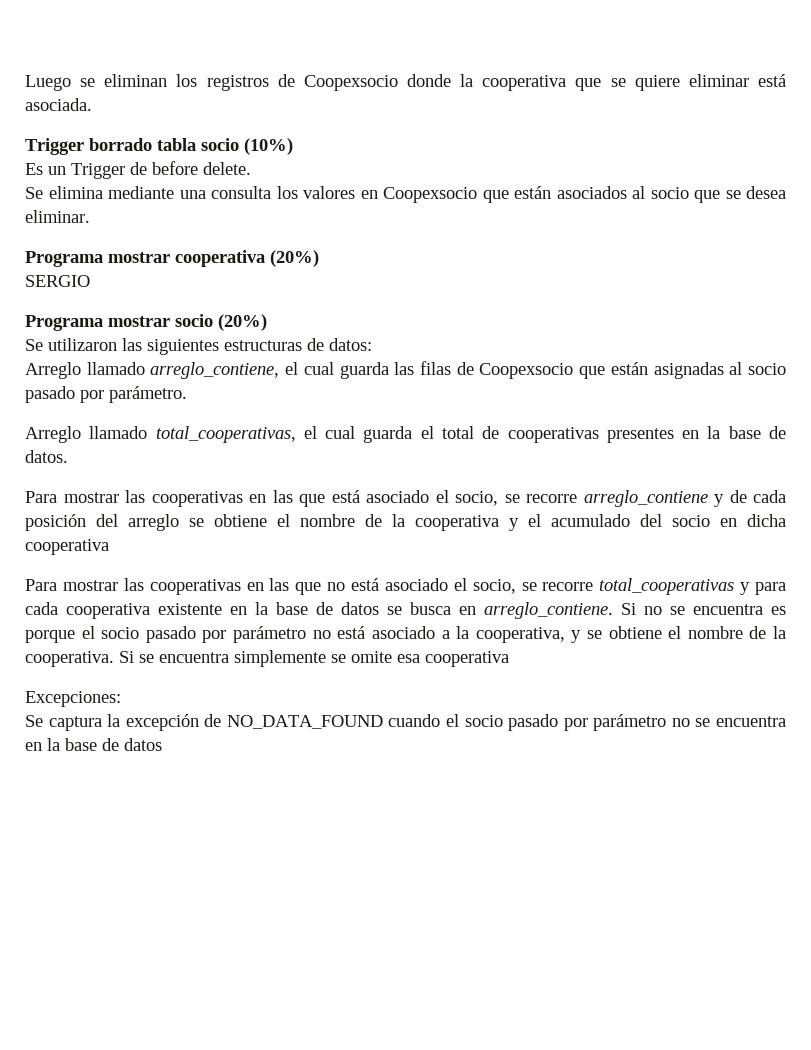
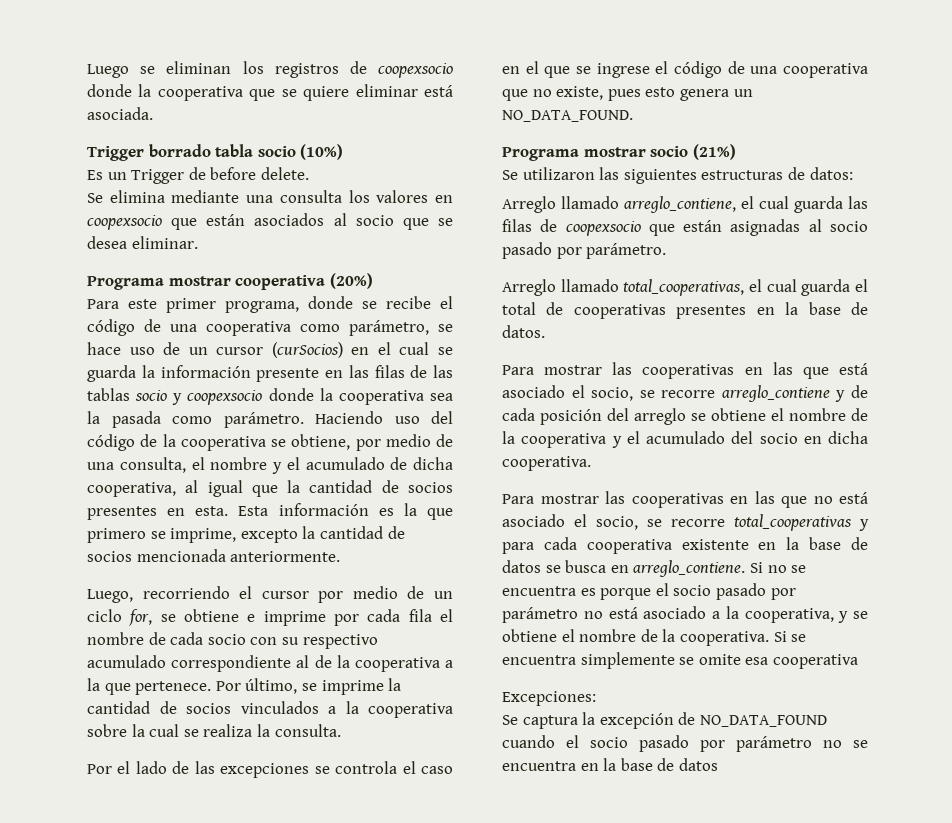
- Luego se eliminan los registros de Coopexsocio donde la cooperativa que se quiere eliminar está asociada.
+ Luego se eliminan los registros de coopexsocio donde la cooperativa que se quiere eliminar está asociada.
- Se elimina mediante una consulta los valores en Coopexsocio que están asociados al socio que se desea eliminar.
+ Se elimina mediante una consulta los valores en coopexsocio que están asociados al socio que se desea eliminar.
- SERGIO
+ Para este primer programa, donde se recibe el código de una cooperativa como parámetro, se hace uso de un cursor (curSocios) en el cual se guarda la información presente en las filas de las tablas socio y coopexsocio donde la cooperativa sea la pasada como parámetro. Haciendo uso del código de la cooperativa se obtiene, por medio de una consulta, el nombre y el acumulado de dicha cooperativa, al igual que la cantidad de socios presentes en esta. Esta información es la que primero se imprime, excepto la cantidad de socios mencionada anteriormente.
+ Luego, recorriendo el cursor por medio de un ciclo for, se obtiene e imprime por cada fila el nombre de cada socio con su respectivo acumulado correspondiente al de la cooperativa a la que pertenece. Por último, se imprime la cantidad de socios vinculados a la cooperativa sobre la cual se realiza la consulta.
+ Por el lado de las excepciones se controla el caso en el que se ingrese el código de una cooperativa que no existe, pues esto genera un NO_DATA_FOUND.
- Programa mostrar socio (20%)
+ Programa mostrar socio (21%)
- Arreglo llamado arreglo_contiene, el cual guarda las filas de Coopexsocio que están asignadas al socio pasado por parámetro.
+ Arreglo llamado arreglo_contiene, el cual guarda las filas de coopexsocio que están asignadas al socio pasado por parámetro.
- Para mostrar las cooperativas en las que está asociado el socio, se recorre arreglo_contiene y de cada posición del arreglo se obtiene el nombre de la cooperativa y el acumulado del socio en dicha cooperativa
+ Para mostrar las cooperativas en las que está asociado el socio, se recorre arreglo_contiene y de cada posición del arreglo se obtiene el nombre de la cooperativa y el acumulado del socio en dicha cooperativa.

